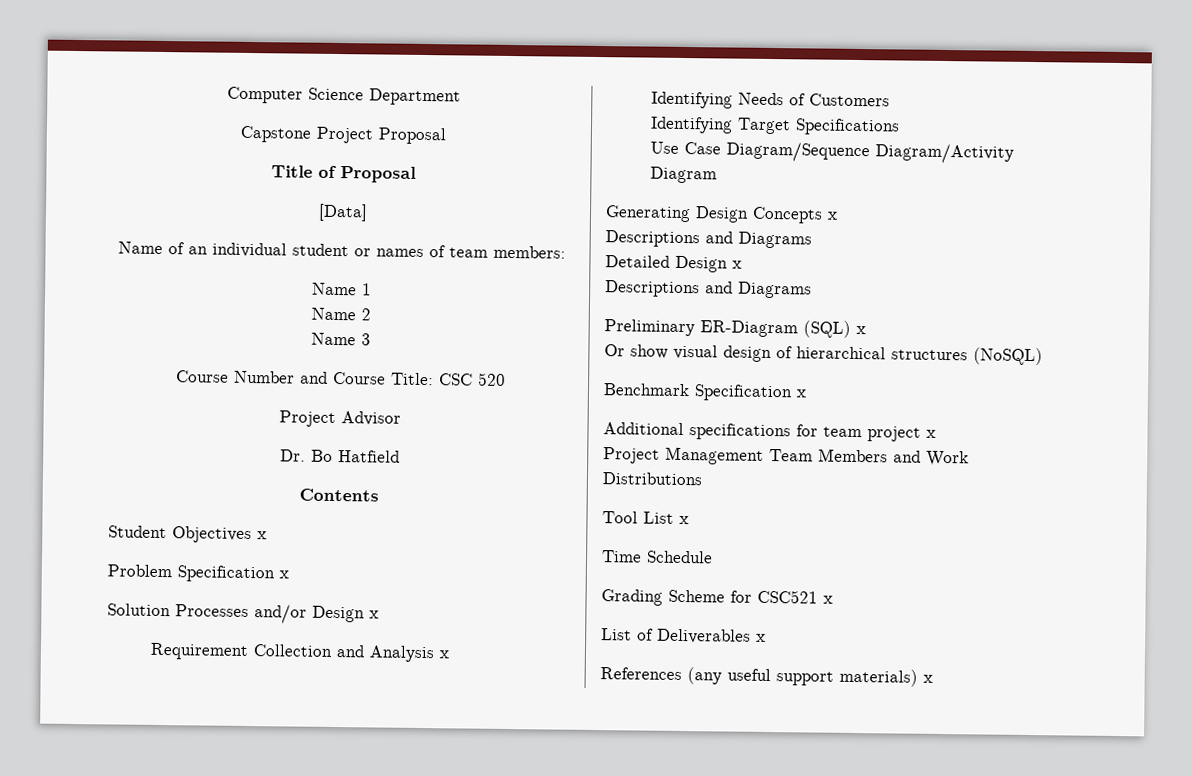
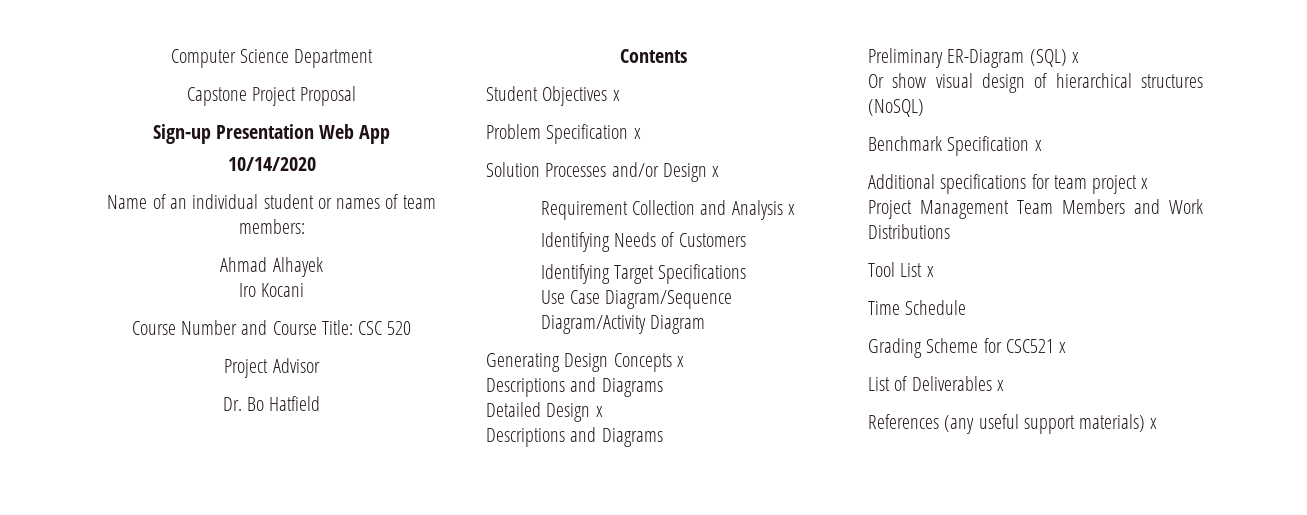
- Title of Proposal
- [Data]
+ Sign-up Presentation Web App
+ 10/14/2020
- Name 1
- Name 2
- Name 3
+ Ahmad Alhayek
+ Iro Kocani

